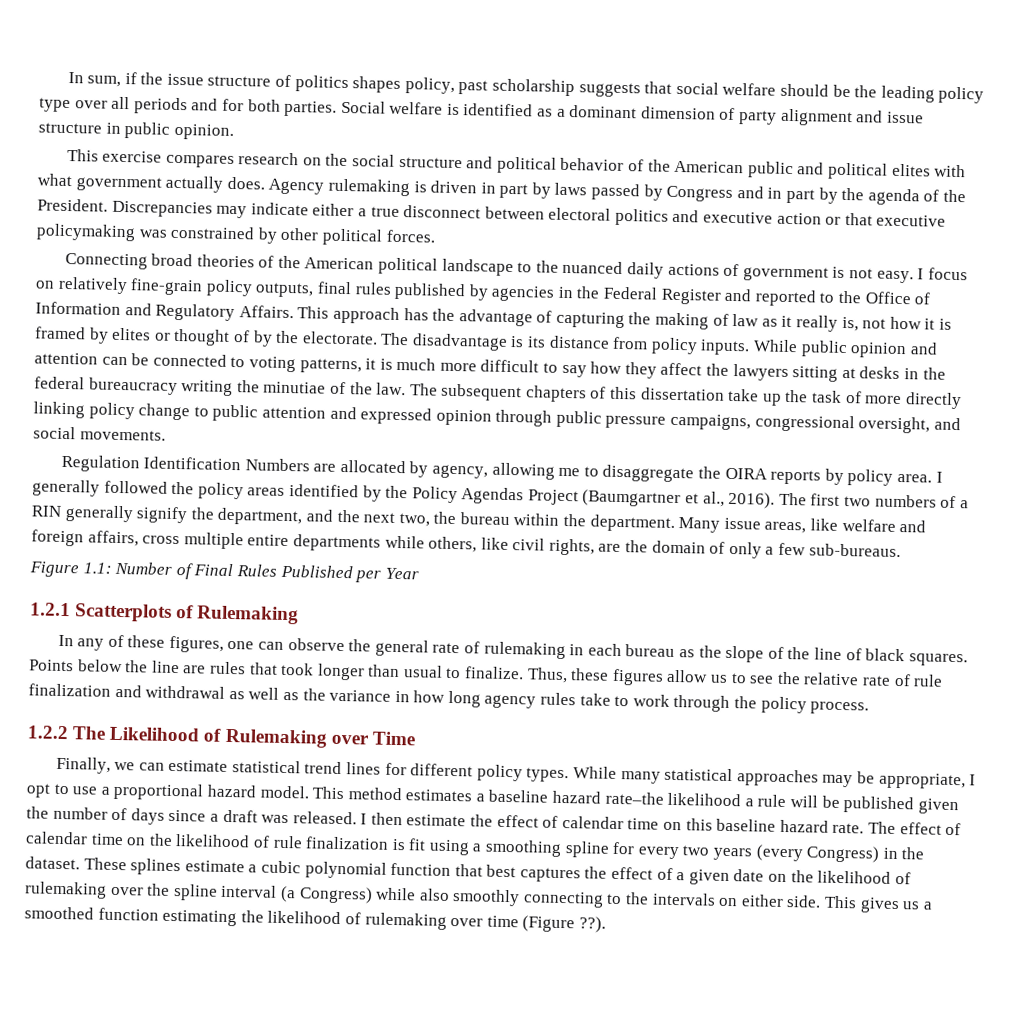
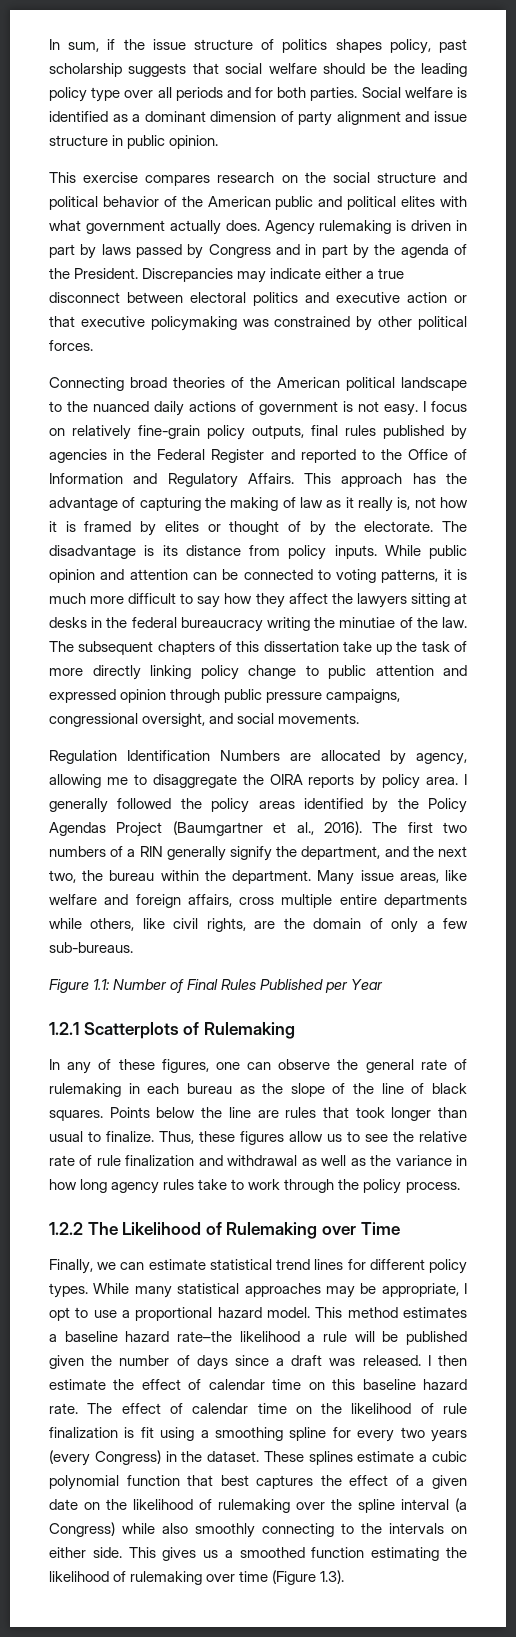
- This gives us a smoothed function estimating the likelihood of rulemaking over time (Figure ??).
+ This gives us a smoothed function estimating the likelihood of rulemaking over time (Figure 1.3).

